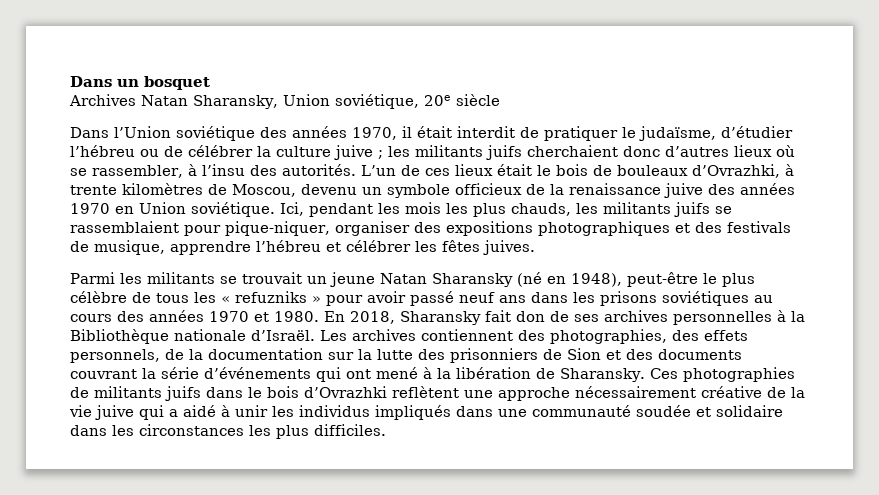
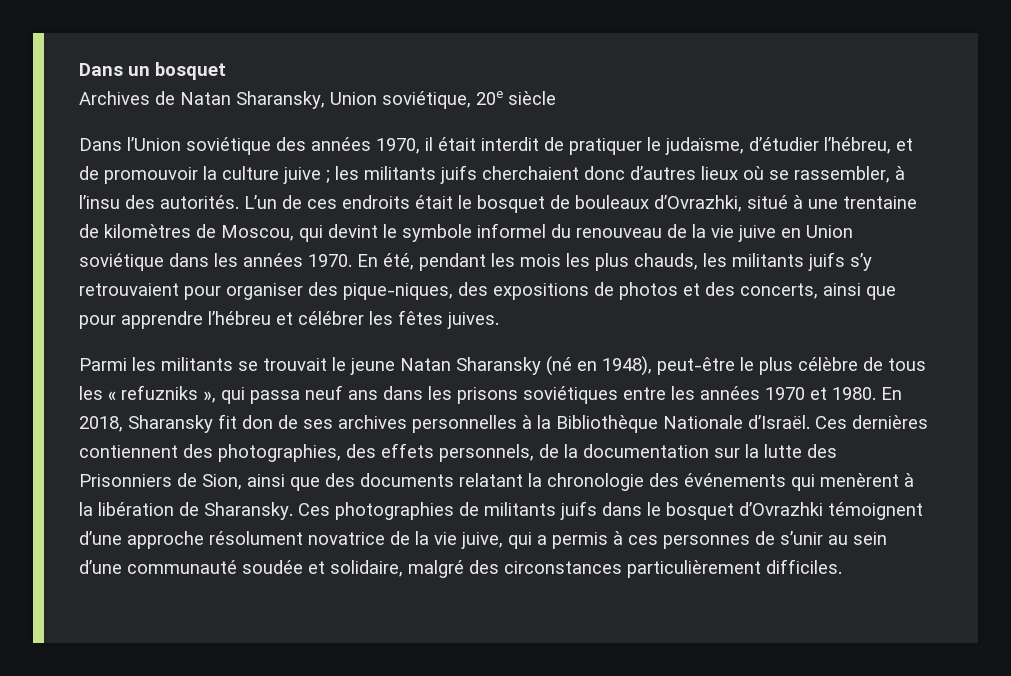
- Archives Natan Sharansky, Union soviétique, 20e siècle
+ Archives de Natan Sharansky, Union soviétique, 20e siècle
- Dans l’Union soviétique des années 1970, il était interdit de pratiquer le judaïsme, d’étudier l’hébreu ou de célébrer la culture juive ; les militants juifs cherchaient donc d’autres lieux où se rassembler, à l’insu des autorités.
+ Dans l’Union soviétique des années 1970, il était interdit de pratiquer le judaïsme, d’étudier l’hébreu, et de promouvoir la culture juive ; les militants juifs cherchaient donc d’autres lieux où se rassembler, à l’insu des autorités.
- L’un de ces lieux était le bois de bouleaux d’Ovrazhki, à trente kilomètres de Moscou, devenu un symbole officieux de la renaissance juive des années 1970 en Union soviétique. Ici, pendant les mois les plus chauds, les militants juifs se rassemblaient pour pique-niquer, organiser des expositions photographiques et des festivals de musique, apprendre l’hébreu et célébrer les fêtes juives.
+ L’un de ces endroits était le bosquet de bouleaux d’Ovrazhki, situé à une trentaine de kilomètres de Moscou, qui devint le symbole informel du renouveau de la vie juive en Union soviétique dans les années 1970. En été, pendant les mois les plus chauds, les militants juifs s’y retrouvaient pour organiser des pique-niques, des expositions de photos et des concerts, ainsi que pour apprendre l’hébreu et célébrer les fêtes juives.
- Parmi les militants se trouvait un jeune Natan Sharansky (né en 1948), peut-être le plus célèbre de tous les « refuzniks » pour avoir passé neuf ans dans les prisons soviétiques au cours des années 1970 et 1980.
+ Parmi les militants se trouvait le jeune Natan Sharansky (né en 1948), peut-être le plus célèbre de tous les « refuzniks », qui passa neuf ans dans les prisons soviétiques entre les années 1970 et 1980.
- En 2018, Sharansky fait don de ses archives personnelles à la Bibliothèque nationale d’Israël. Les archives contiennent des photographies, des effets personnels, de la documentation sur la lutte des prisonniers de Sion et des documents couvrant la série d’événements qui ont mené à la libération de Sharansky.
+ En 2018, Sharansky fit don de ses archives personnelles à la Bibliothèque Nationale d’Israël. Ces dernières contiennent des photographies, des effets personnels, de la documentation sur la lutte des Prisonniers de Sion, ainsi que des documents relatant la chronologie des événements qui menèrent à la libération de Sharansky.
- Ces photographies de militants juifs dans le bois d’Ovrazhki reflètent une approche nécessairement créative de la vie juive qui a aidé à unir les individus impliqués dans une communauté soudée et solidaire dans les circonstances les plus difficiles.
+ Ces photographies de militants juifs dans le bosquet d’Ovrazhki témoignent d’une approche résolument novatrice de la vie juive, qui a permis à ces personnes de s’unir au sein d’une communauté soudée et solidaire, malgré des circonstances particulièrement difficiles.

